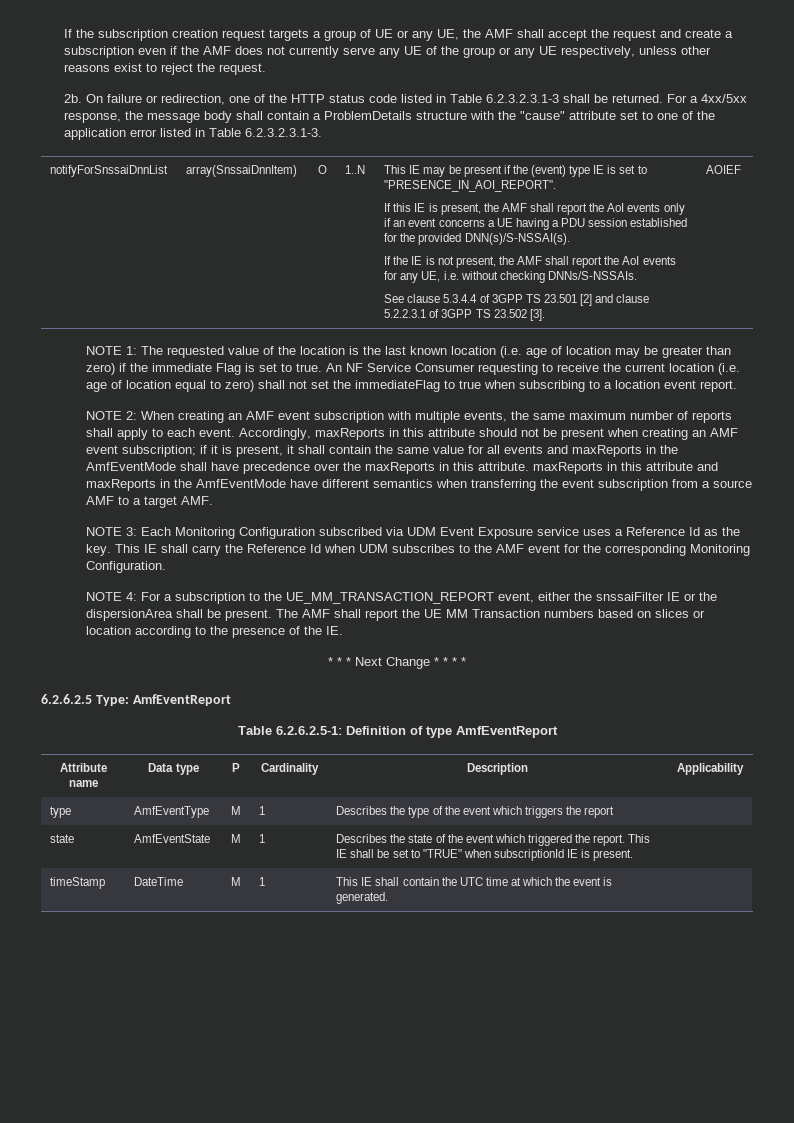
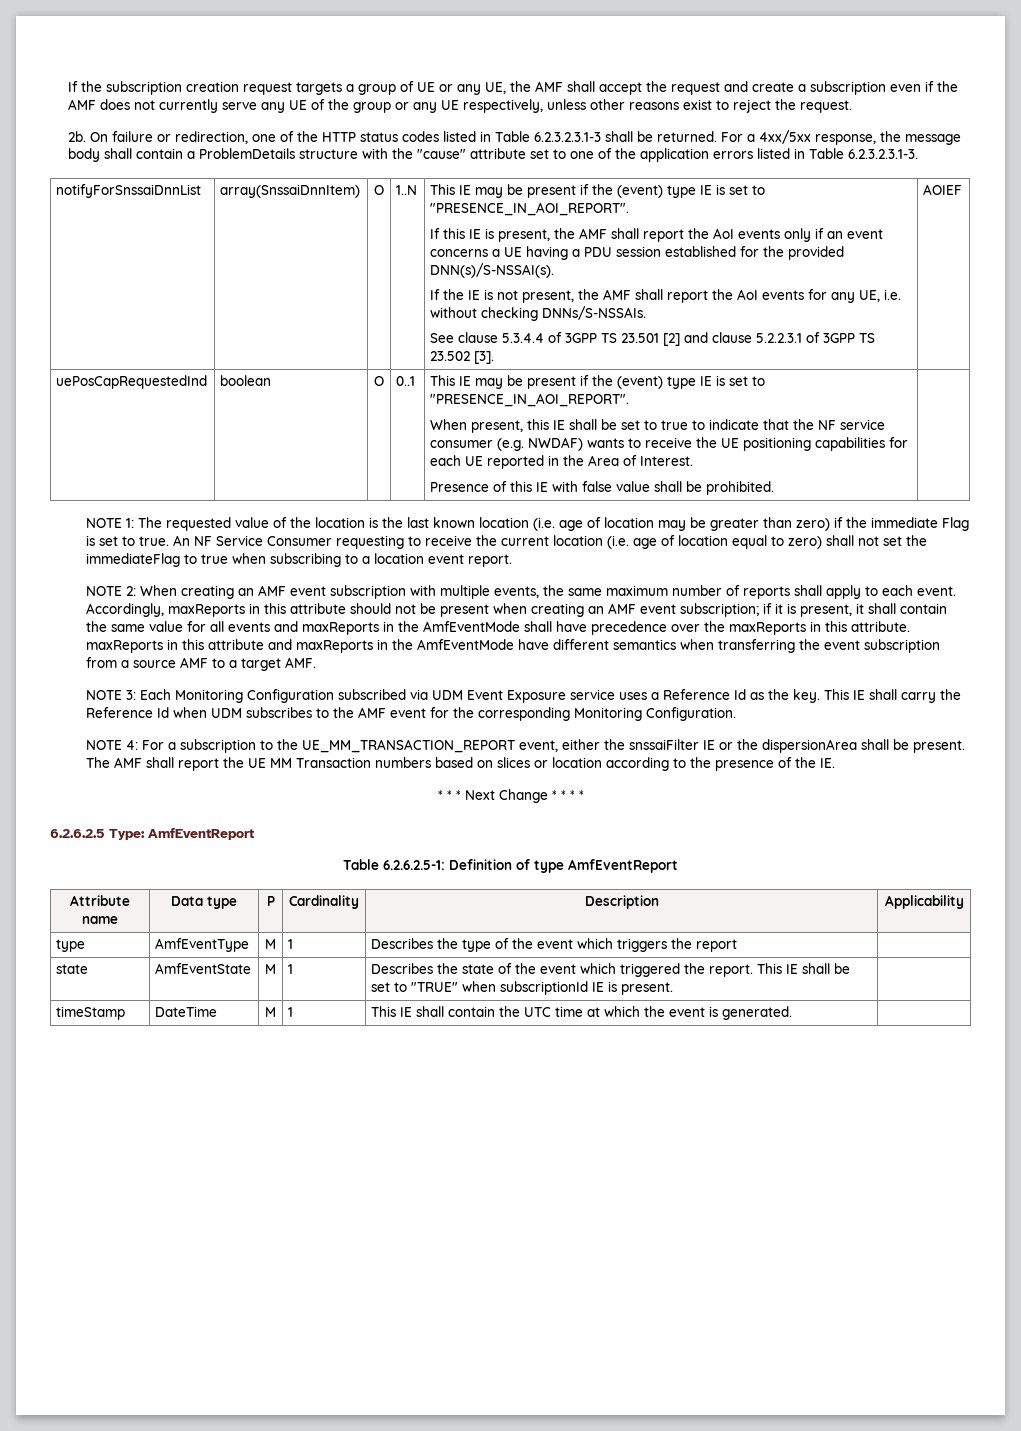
- On failure or redirection, one of the HTTP status code listed in Table 6.2.3.2.3.1-3 shall be returned.
+ On failure or redirection, one of the HTTP status codes listed in Table 6.2.3.2.3.1-3 shall be returned.
- For a 4xx/5xx response, the message body shall contain a ProblemDetails structure with the "cause" attribute set to one of the application error listed in Table 6.2.3.2.3.1-3.
+ For a 4xx/5xx response, the message body shall contain a ProblemDetails structure with the "cause" attribute set to one of the application errors listed in Table 6.2.3.2.3.1-3.
+ uePosCapRequestedInd | boolean | O | 0..1 | This IE may be present if the (event) type IE is set to "PRESENCE_IN_AOI_REPORT".
+ When present, this IE shall be set to true to indicate that the NF service consumer (e.g. NWDAF) wants to receive the UE positioning capabilities for each UE reported in the Area of Interest.
+ Presence of this IE with false value shall be prohibited.

